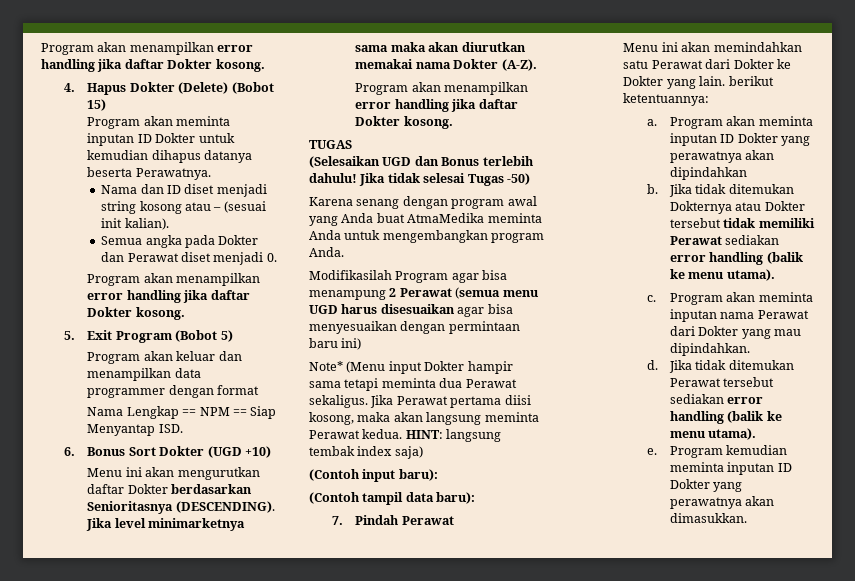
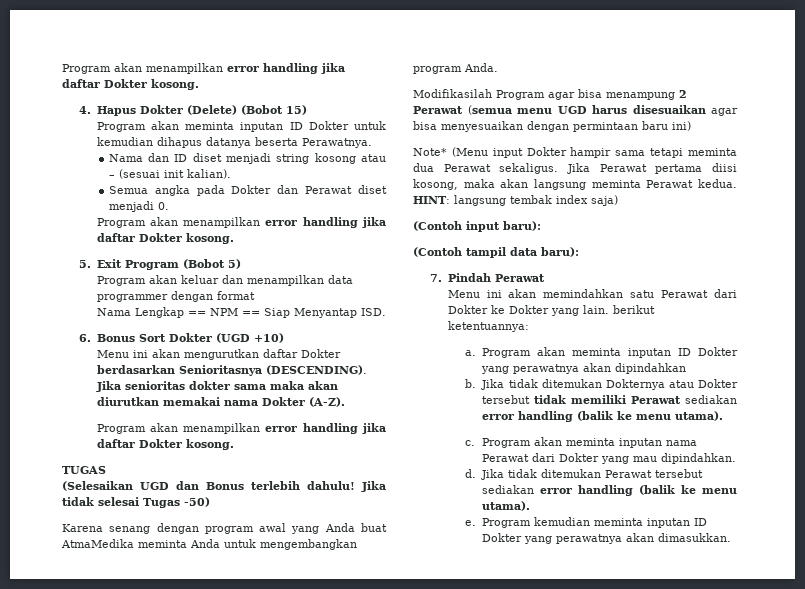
- Jika level minimarketnya sama maka akan diurutkan memakai nama Dokter (A-Z).
+ Jika senioritas dokter sama maka akan diurutkan memakai nama Dokter (A-Z).

